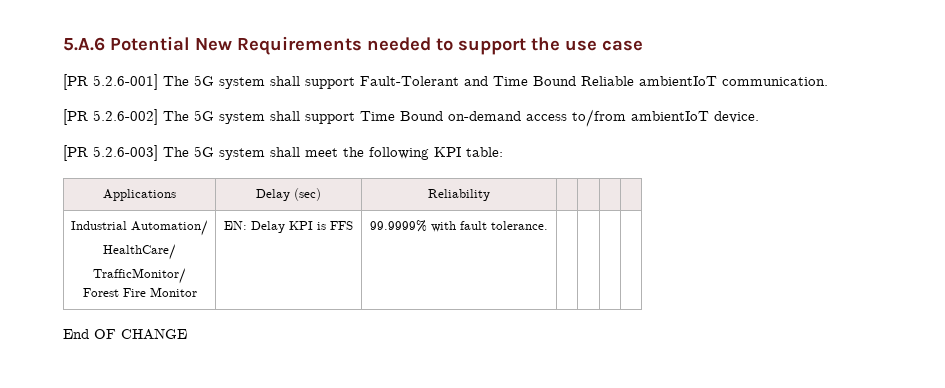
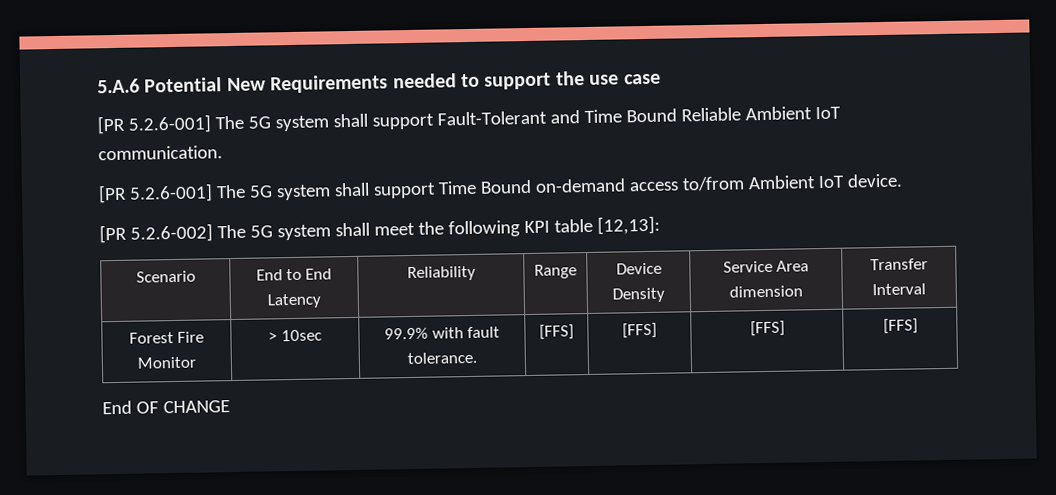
- [PR 5.2.6-001] The 5G system shall support Fault-Tolerant and Time Bound Reliable ambientIoT communication.
+ [PR 5.2.6-001] The 5G system shall support Fault-Tolerant and Time Bound Reliable Ambient IoT communication.
- [PR 5.2.6-002] The 5G system shall support Time Bound on-demand access to/from ambientIoT device.
+ [PR 5.2.6-001] The 5G system shall support Time Bound on-demand access to/from Ambient IoT device.
- [PR 5.2.6-003] The 5G system shall meet the following KPI table:
- Applications | Delay (sec) | Reliability | | | |
- Industrial Automation/
- HealthCare/
- TrafficMonitor/
- Forest Fire Monitor | EN: Delay KPI is FFS | 99.9999% with fault tolerance. | | | |
+ [PR 5.2.6-002] The 5G system shall meet the following KPI table [12,13]:
+ Scenario | End to End Latency | Reliability | Range | Device Density | Service Area dimension | Transfer Interval
+ Forest Fire Monitor | > 10sec | 99.9% with fault tolerance. | [FFS] | [FFS] | [FFS] | [FFS]

